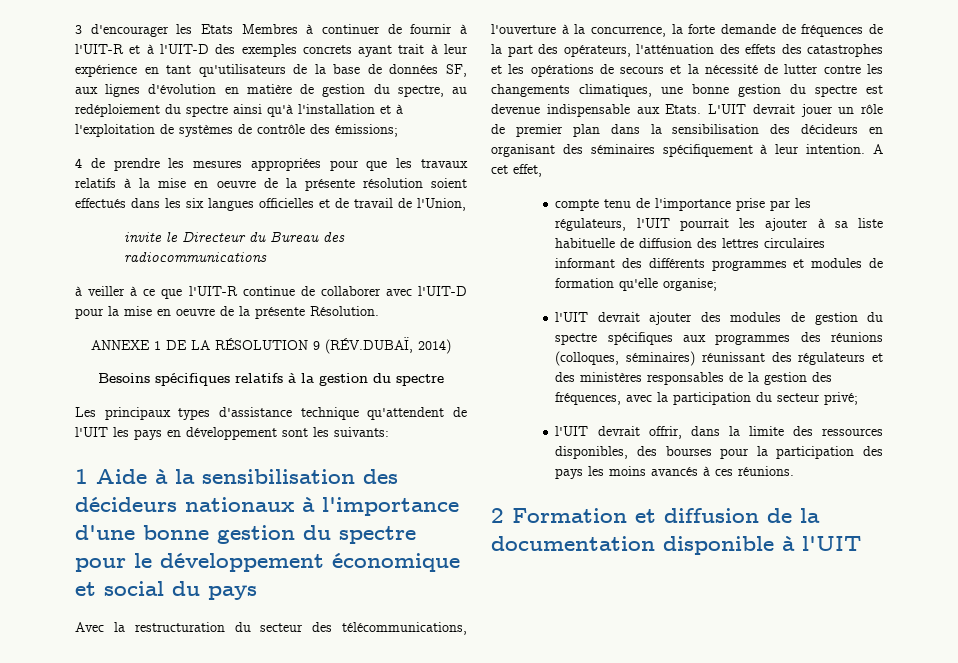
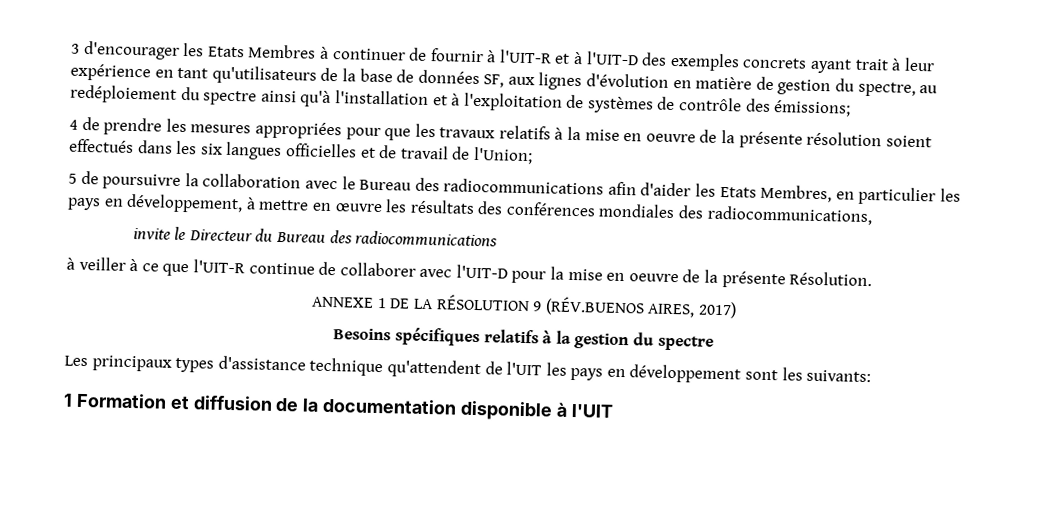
- 4 de prendre les mesures appropriées pour que les travaux relatifs à la mise en oeuvre de la présente résolution soient effectués dans les six langues officielles et de travail de l'Union,
+ 4 de prendre les mesures appropriées pour que les travaux relatifs à la mise en oeuvre de la présente résolution soient effectués dans les six langues officielles et de travail de l'Union;
+ 5 de poursuivre la collaboration avec le Bureau des radiocommunications afin d'aider les Etats Membres, en particulier les pays en développement, à mettre en œuvre les résultats des conférences mondiales des radiocommunications,
- ANNEXE 1 DE LA RÉSOLUTION 9 (RÉV.DUBAÏ, 2014)
+ ANNEXE 1 DE LA RÉSOLUTION 9 (RÉV.BUENOS AIRES, 2017)
- 1 Aide à la sensibilisation des décideurs nationaux à l'importance d'une bonne gestion du spectre pour le développement économique et social du pays
- Avec la restructuration du secteur des télécommunications, l'ouverture à la concurrence, la forte demande de fréquences de la part des opérateurs, l'atténuation des effets des catastrophes et les opérations de secours et la nécessité de lutter contre les changements climatiques, une bonne gestion du spectre est devenue indispensable aux Etats. L'UIT devrait jouer un rôle de premier plan dans la sensibilisation des décideurs en organisant des séminaires spécifiquement à leur intention. A cet effet,
- compte tenu de l'importance prise par les régulateurs, l'UIT pourrait les ajouter à sa liste habituelle de diffusion des lettres circulaires informant des différents programmes et modules de formation qu'elle organise;
- l'UIT devrait ajouter des modules de gestion du spectre spécifiques aux programmes des réunions (colloques, séminaires) réunissant des régulateurs et des ministères responsables de la gestion des fréquences, avec la participation du secteur privé;
- l'UIT devrait offrir, dans la limite des ressources disponibles, des bourses pour la participation des pays les moins avancés à ces réunions.
- 2 Formation et diffusion de la documentation disponible à l'UIT
+ 1 Formation et diffusion de la documentation disponible à l'UIT

